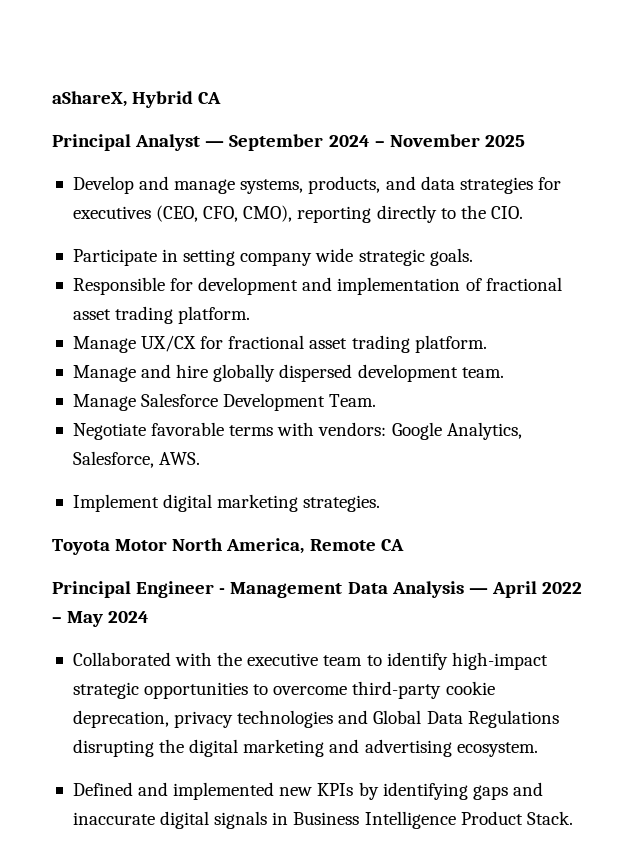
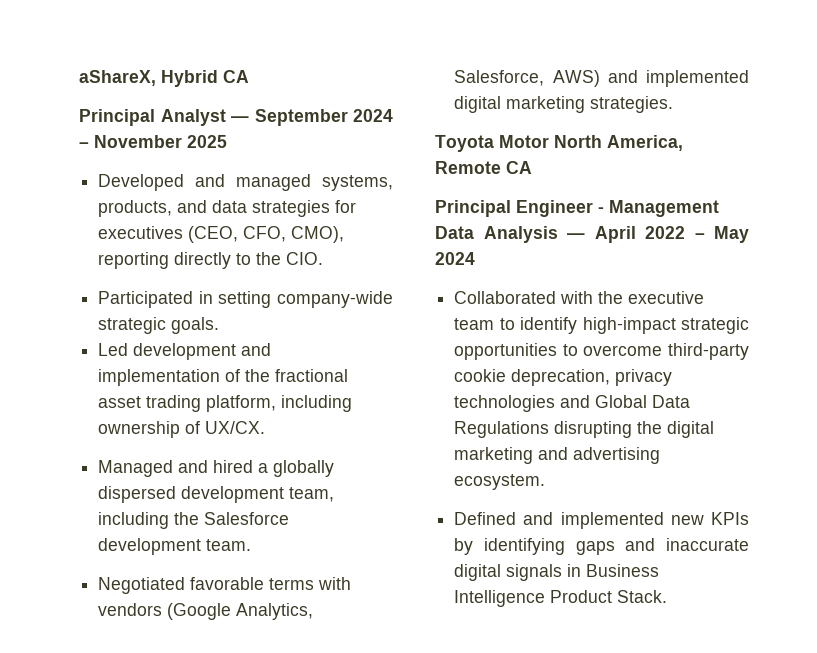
- Develop and manage systems, products, and data strategies for executives (CEO, CFO, CMO), reporting directly to the CIO.
+ Developed and managed systems, products, and data strategies for executives (CEO, CFO, CMO), reporting directly to the CIO.
- Participate in setting company wide strategic goals.
+ Participated in setting company-wide strategic goals.
- Responsible for development and implementation of fractional asset trading platform.
- Manage UX/CX for fractional asset trading platform.
- Manage and hire globally dispersed development team.
- Manage Salesforce Development Team.
- Negotiate favorable terms with vendors: Google Analytics, Salesforce, AWS.
- Implement digital marketing strategies.
+ Led development and implementation of the fractional asset trading platform, including ownership of UX/CX.
+ Managed and hired a globally dispersed development team, including the Salesforce development team.
+ Negotiated favorable terms with vendors (Google Analytics, Salesforce, AWS) and implemented digital marketing strategies.

